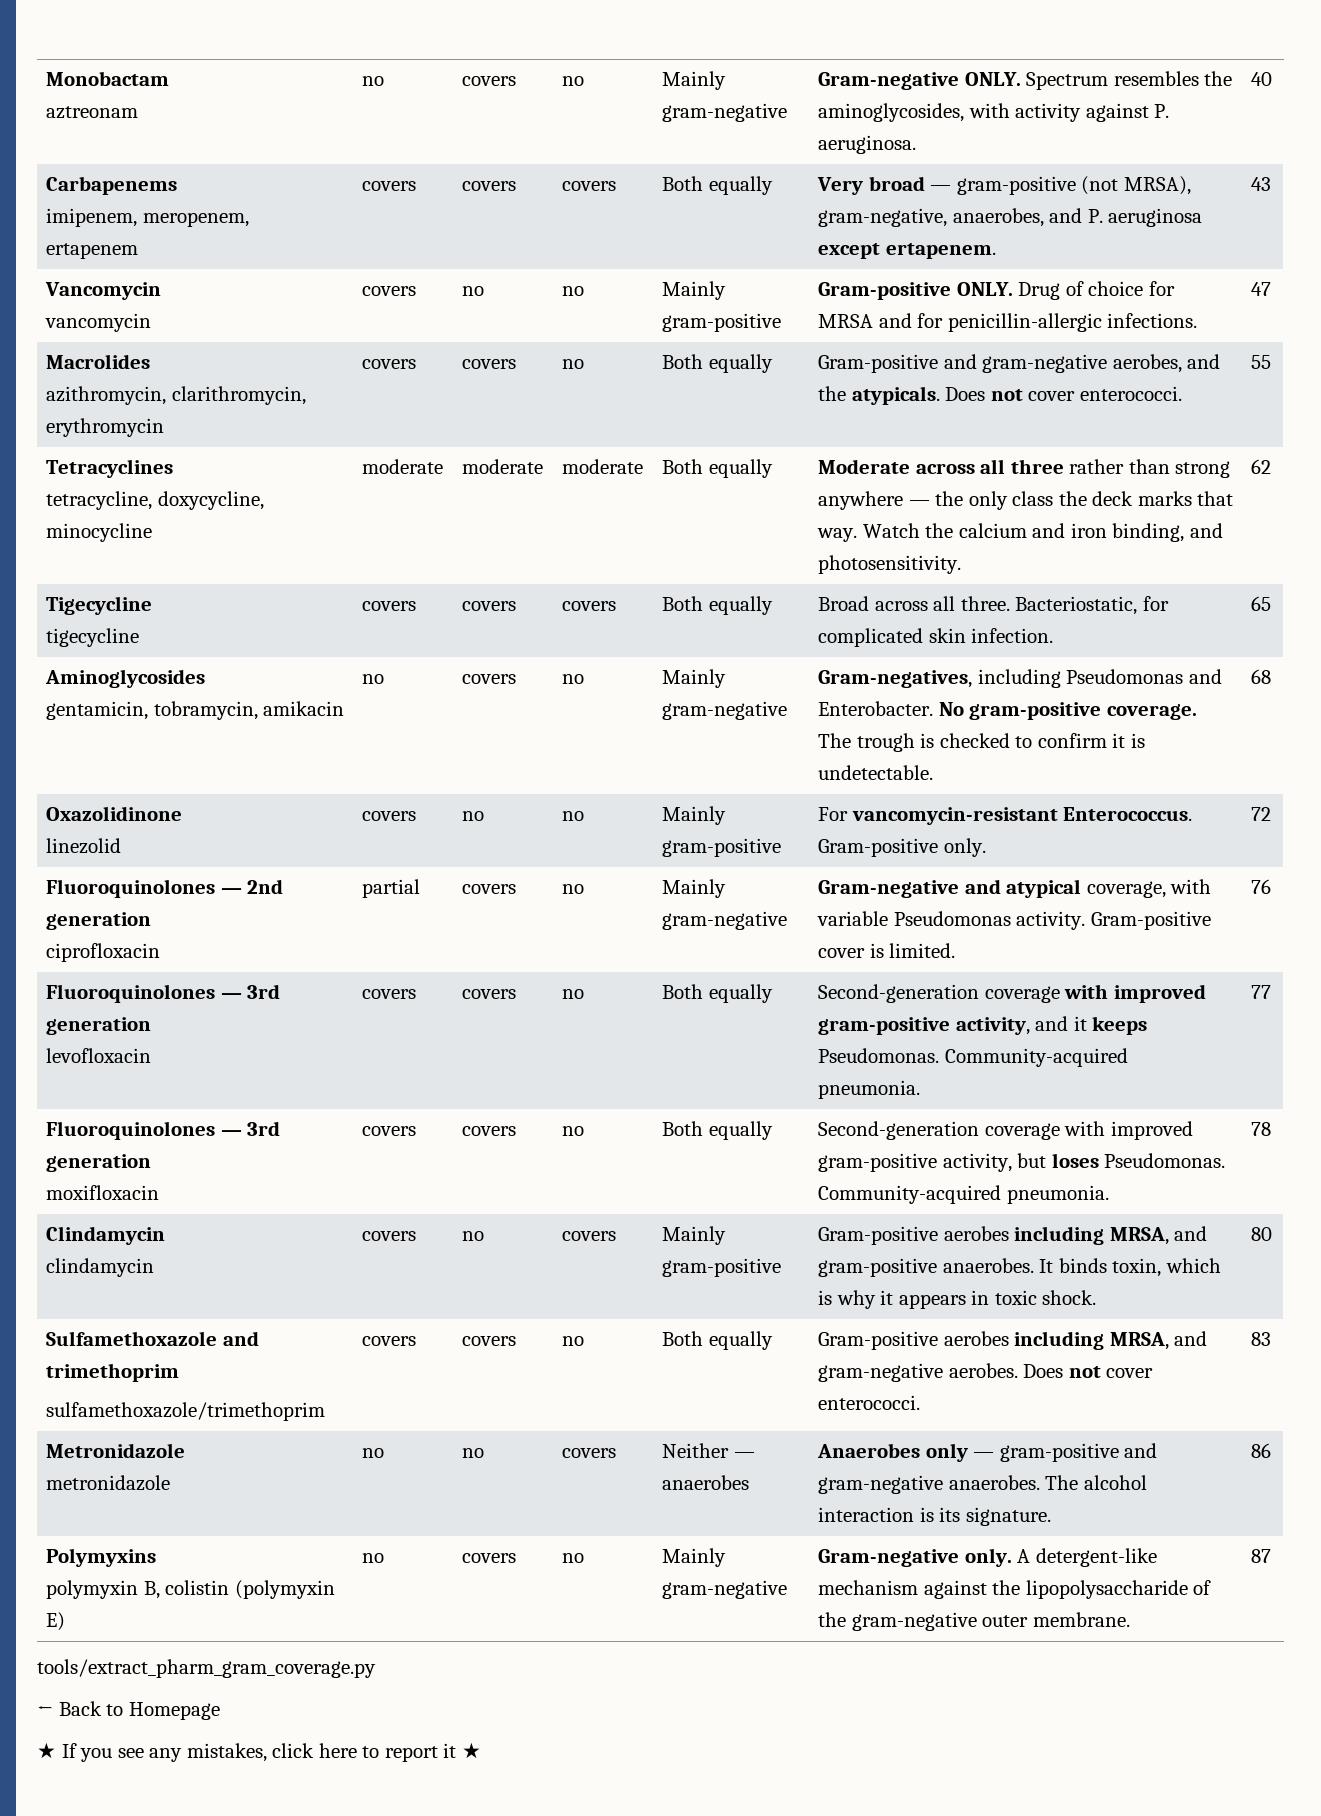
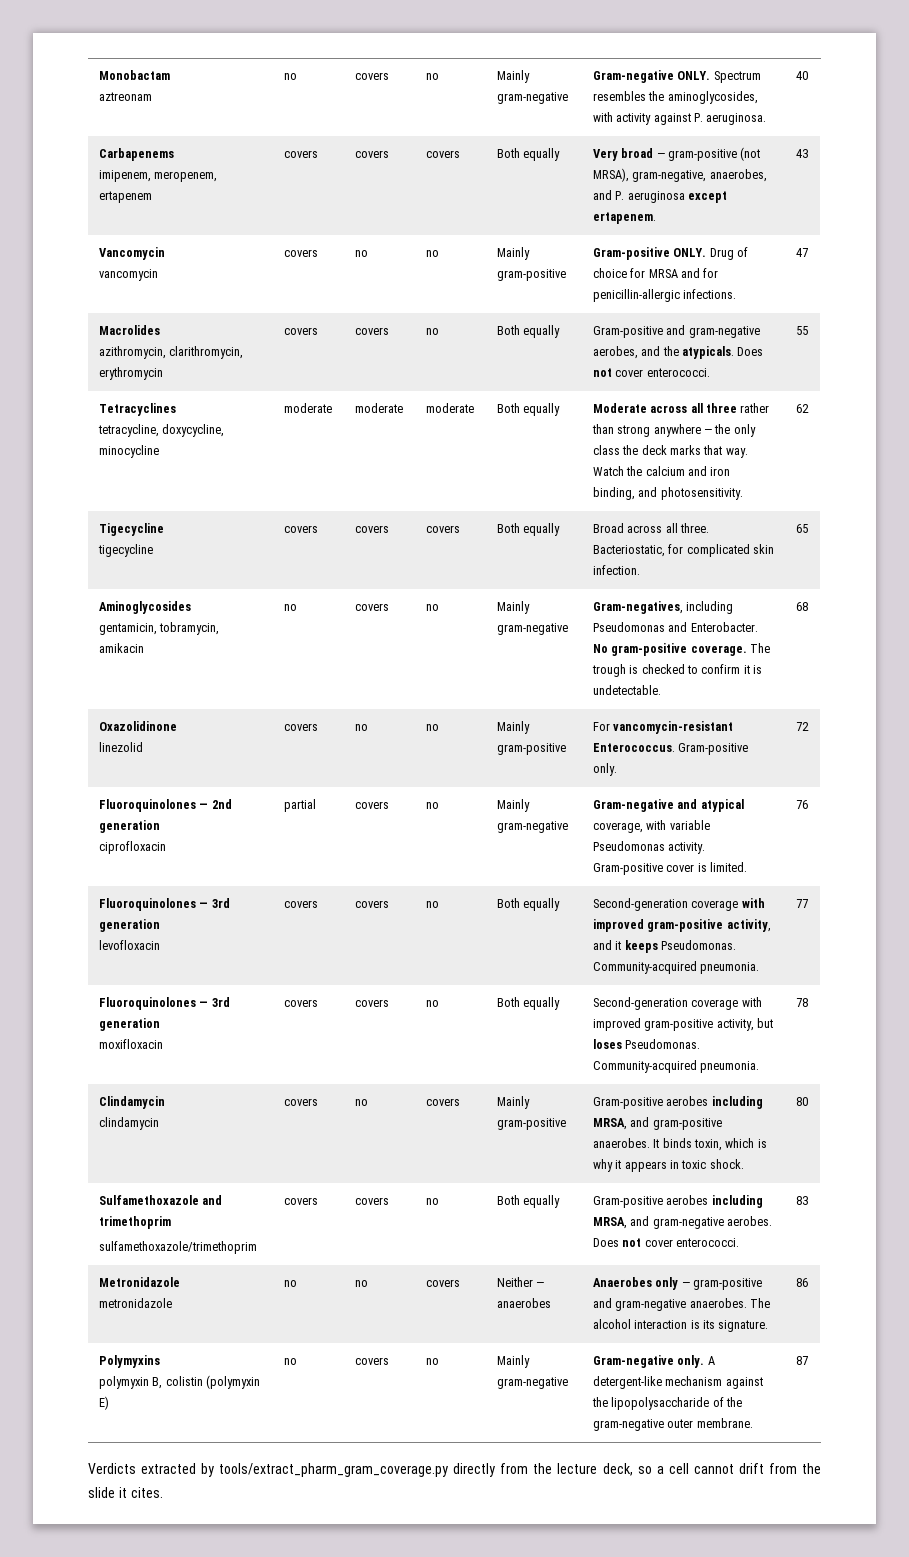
- tools/extract_pharm_gram_coverage.py
- ← Back to Homepage
- ★ If you see any mistakes, click here to report it ★
+ Verdicts extracted by tools/extract_pharm_gram_coverage.py directly from the lecture deck, so a cell cannot drift from the slide it cites.

